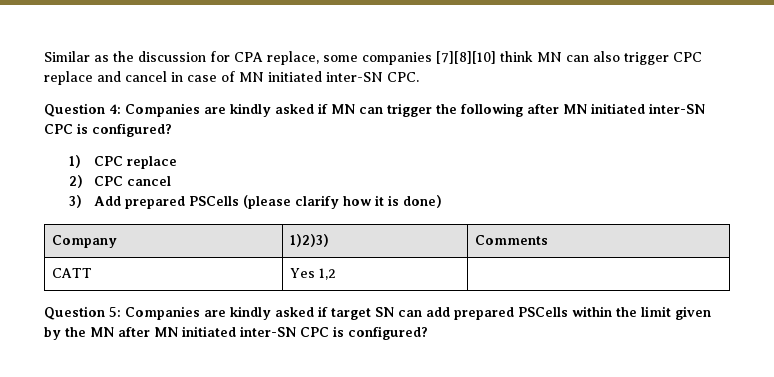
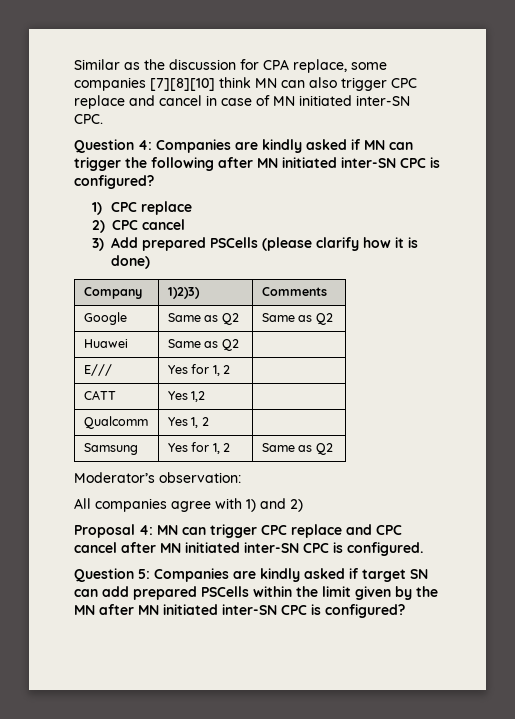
+ Google | Same as Q2 | Same as Q2
+ Huawei | Same as Q2 |
+ E/// | Yes for 1, 2 |
  CATT | Yes 1,2 |
+ Qualcomm | Yes 1, 2 |
+ Samsung | Yes for 1, 2 | Same as Q2
+ Moderator’s observation:
+ All companies agree with 1) and 2)
+ Proposal 4: MN can trigger CPC replace and CPC cancel after MN initiated inter-SN CPC is configured.

